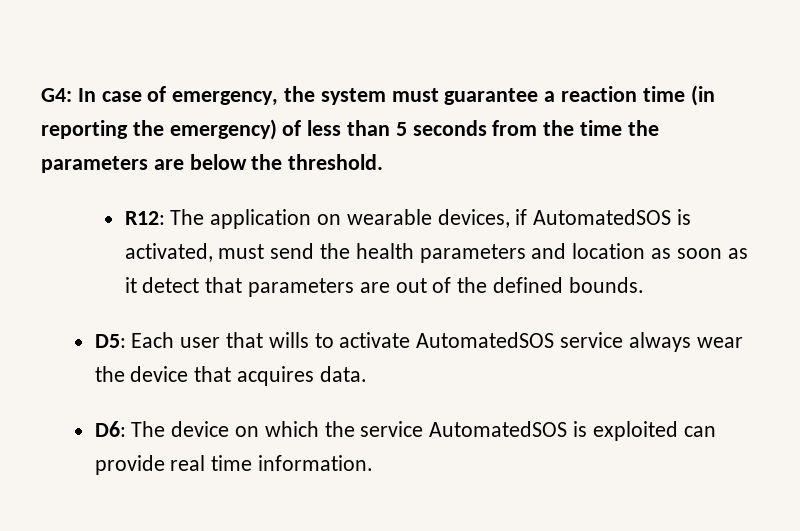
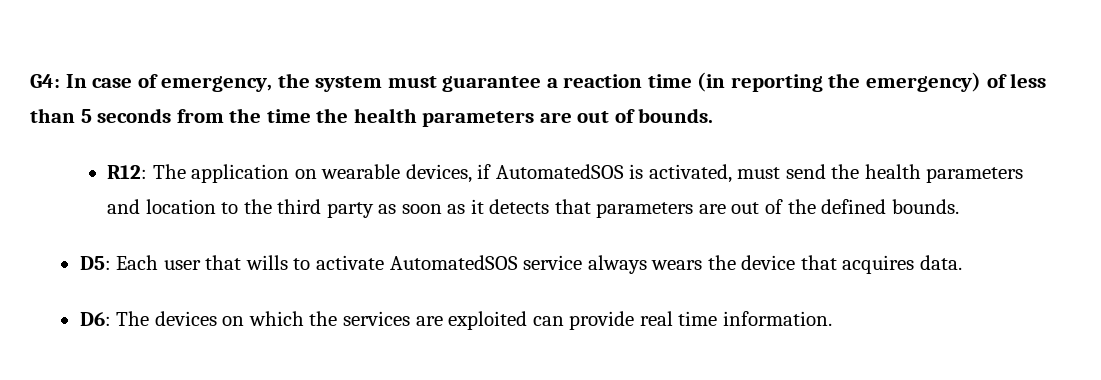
- G4: In case of emergency, the system must guarantee a reaction time (in reporting the emergency) of less than 5 seconds from the time the parameters are below the threshold.
+ G4: In case of emergency, the system must guarantee a reaction time (in reporting the emergency) of less than 5 seconds from the time the health parameters are out of bounds.
- R12: The application on wearable devices, if AutomatedSOS is activated, must send the health parameters and location as soon as it detect that parameters are out of the defined bounds.
+ R12: The application on wearable devices, if AutomatedSOS is activated, must send the health parameters and location to the third party as soon as it detects that parameters are out of the defined bounds.
- D5: Each user that wills to activate AutomatedSOS service always wear the device that acquires data.
+ D5: Each user that wills to activate AutomatedSOS service always wears the device that acquires data.
- D6: The device on which the service AutomatedSOS is exploited can provide real time information.
+ D6: The devices on which the services are exploited can provide real time information.

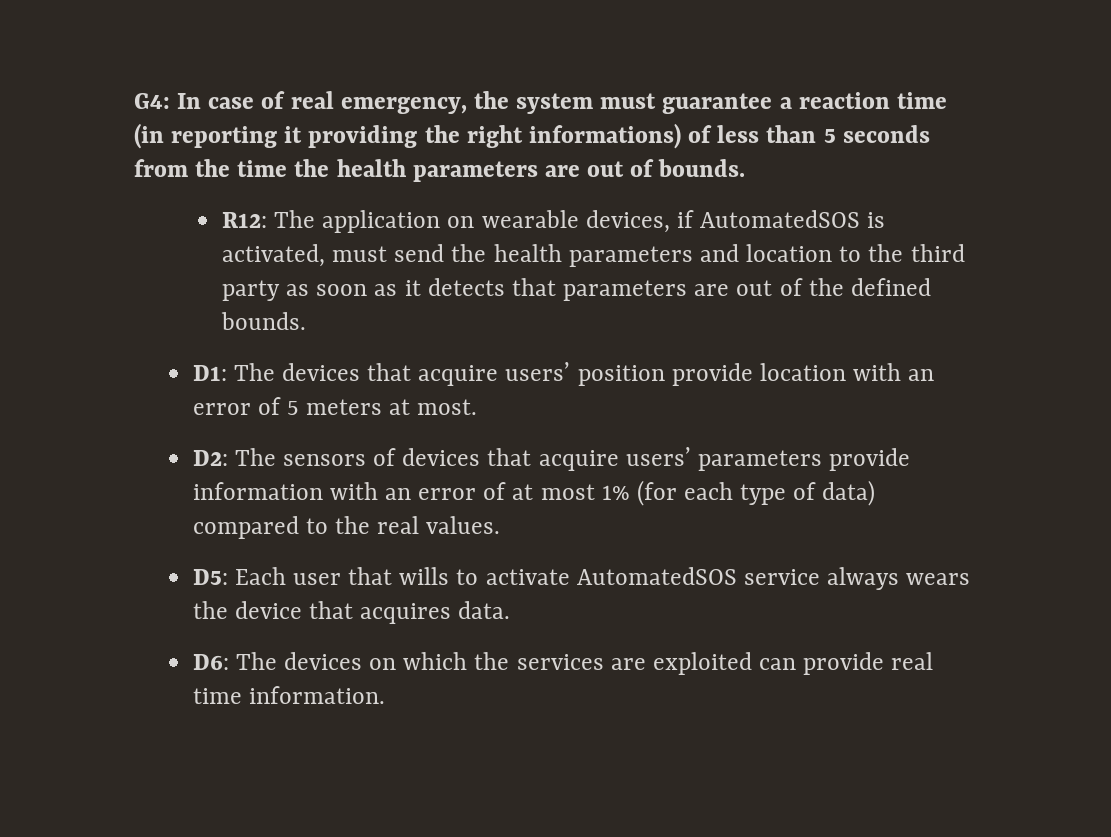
- G4: In case of emergency, the system must guarantee a reaction time (in reporting the emergency) of less than 5 seconds from the time the health parameters are out of bounds.
+ G4: In case of real emergency, the system must guarantee a reaction time (in reporting it providing the right informations) of less than 5 seconds from the time the health parameters are out of bounds.
+ D1: The devices that acquire users’ position provide location with an error of 5 meters at most.
+ D2: The sensors of devices that acquire users’ parameters provide information with an error of at most 1% (for each type of data) compared to the real values.

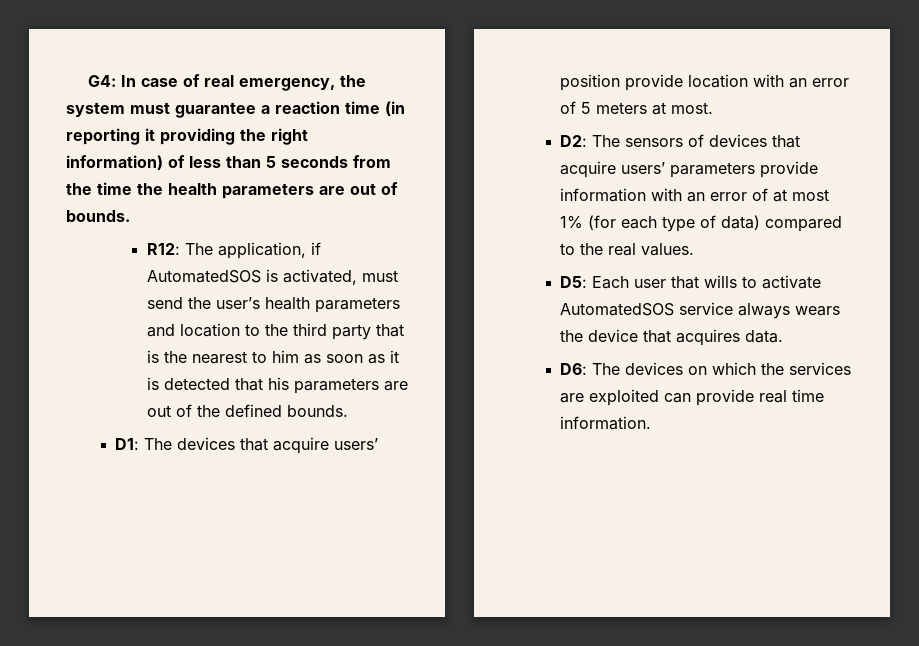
- G4: In case of real emergency, the system must guarantee a reaction time (in reporting it providing the right informations) of less than 5 seconds from the time the health parameters are out of bounds.
+ G4: In case of real emergency, the system must guarantee a reaction time (in reporting it providing the right information) of less than 5 seconds from the time the health parameters are out of bounds.
- R12: The application on wearable devices, if AutomatedSOS is activated, must send the health parameters and location to the third party as soon as it detects that parameters are out of the defined bounds.
+ R12: The application, if AutomatedSOS is activated, must send the user’s health parameters and location to the third party that is the nearest to him as soon as it is detected that his parameters are out of the defined bounds.

